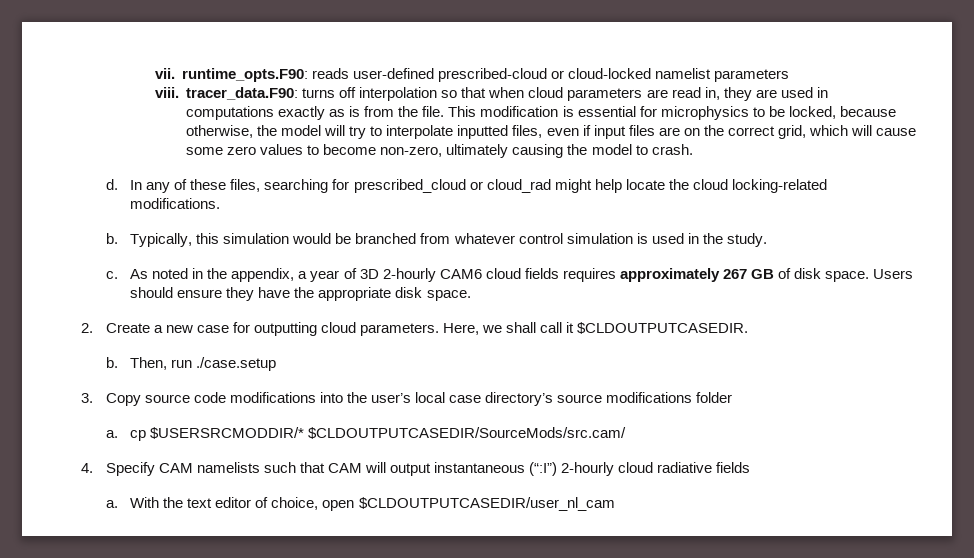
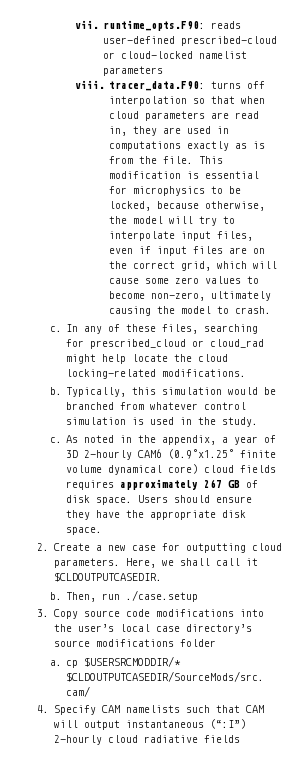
- This modification is essential for microphysics to be locked, because otherwise, the model will try to interpolate inputted files, even if input files are on the correct grid, which will cause some zero values to become non-zero, ultimately causing the model to crash.
- d.
+ This modification is essential for microphysics to be locked, because otherwise, the model will try to interpolate input files, even if input files are on the correct grid, which will cause some zero values to become non-zero, ultimately causing the model to crash.
+ c.
- As noted in the appendix, a year of 3D 2-hourly CAM6 cloud fields requires approximately 267 GB of disk space.
+ As noted in the appendix, a year of 3D 2-hourly CAM6 (0.9°x1.25° finite volume dynamical core) cloud fields requires approximately 267 GB of disk space.
- a. With the text editor of choice, open $CLDOUTPUTCASEDIR/user_nl_cam

